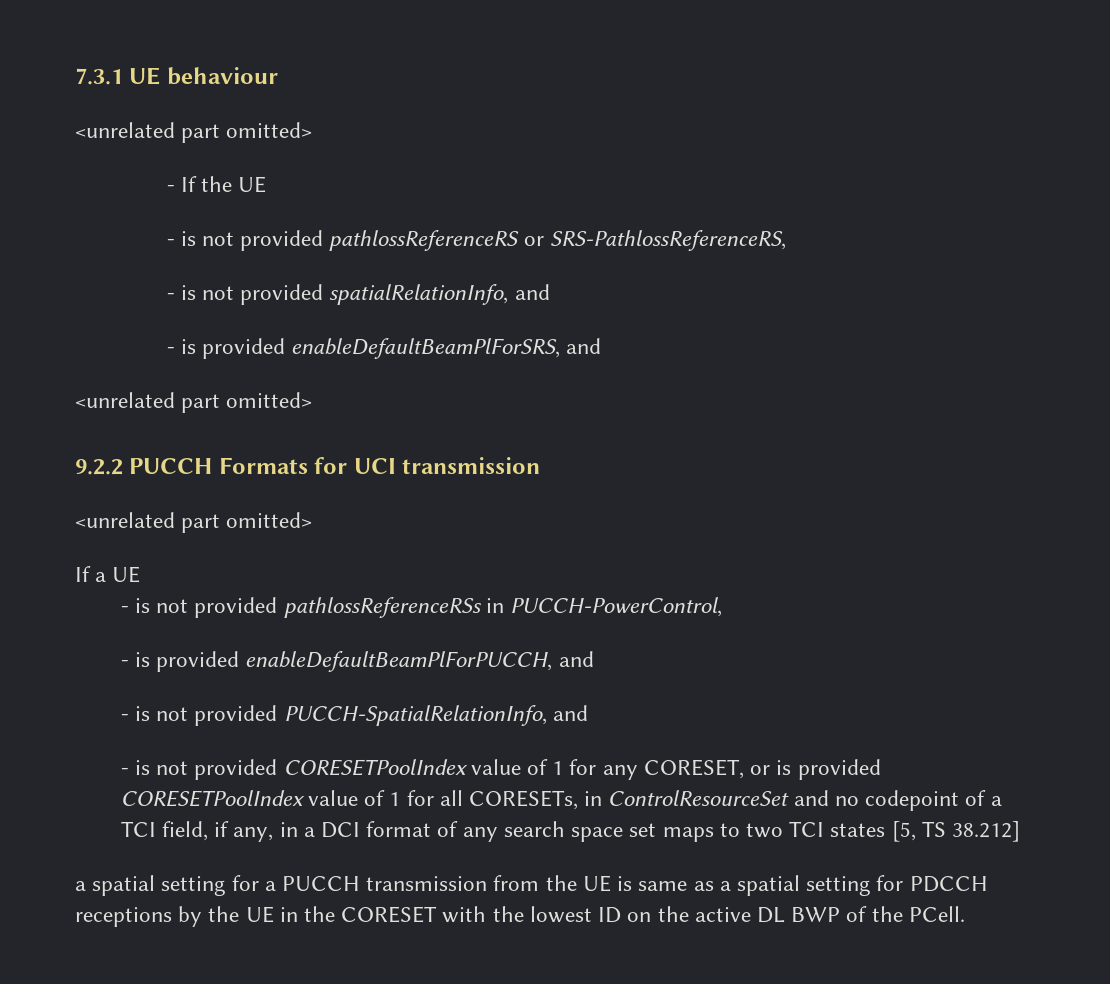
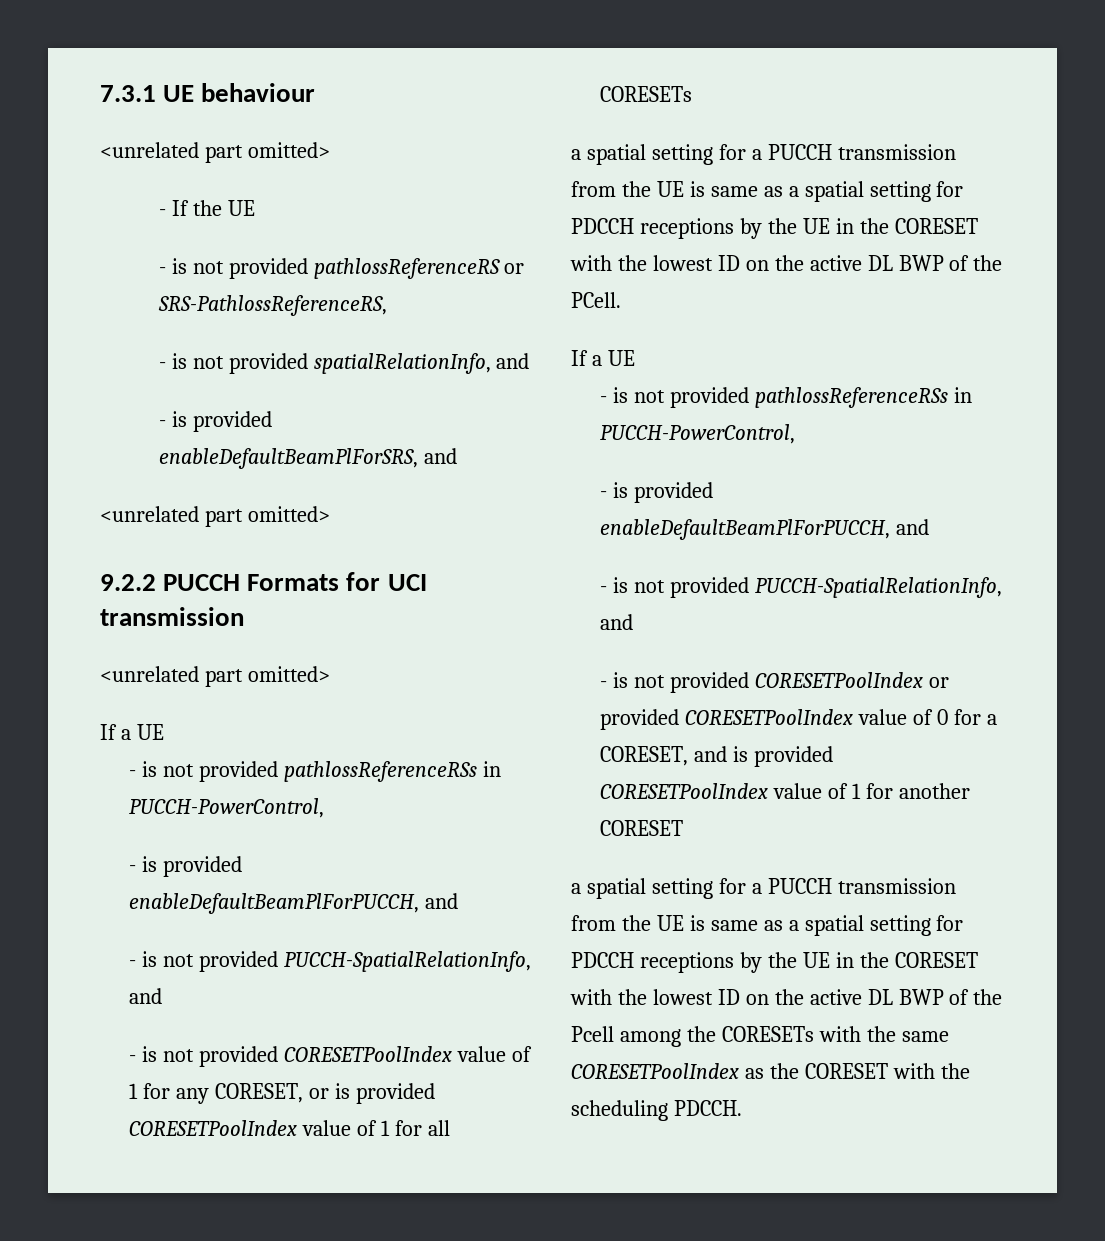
- - is not provided CORESETPoolIndex value of 1 for any CORESET, or is provided CORESETPoolIndex value of 1 for all CORESETs, in ControlResourceSet and no codepoint of a TCI field, if any, in a DCI format of any search space set maps to two TCI states [5, TS 38.212]
+ - is not provided CORESETPoolIndex value of 1 for any CORESET, or is provided CORESETPoolIndex value of 1 for all CORESETs
  a spatial setting for a PUCCH transmission from the UE is same as a spatial setting for PDCCH receptions by the UE in the CORESET with the lowest ID on the active DL BWP of the PCell.
+ If a UE
+ - is not provided pathlossReferenceRSs in PUCCH-PowerControl,
+ - is provided enableDefaultBeamPlForPUCCH, and
+ - is not provided PUCCH-SpatialRelationInfo, and
+ - is not provided CORESETPoolIndex or provided CORESETPoolIndex value of 0 for a CORESET, and is provided CORESETPoolIndex value of 1 for another CORESET
+ a spatial setting for a PUCCH transmission from the UE is same as a spatial setting for PDCCH receptions by the UE in the CORESET with the lowest ID on the active DL BWP of the Pcell among the CORESETs with the same CORESETPoolIndex as the CORESET with the scheduling PDCCH.

